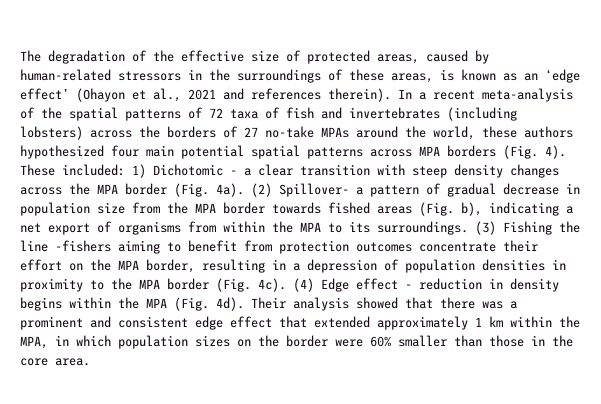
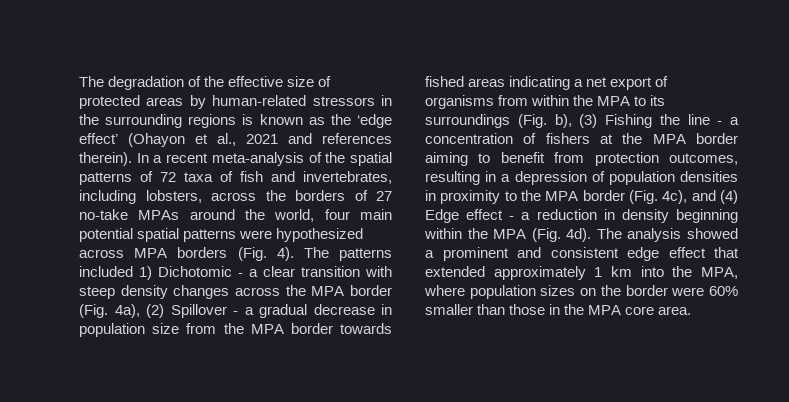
- The degradation of the effective size of protected areas, caused by human-related stressors in the surroundings of these areas, is known as an ‘edge effect’ (Ohayon et al., 2021 and references therein).
+ The degradation of the effective size of protected areas by human-related stressors in the surrounding regions is known as the ‘edge effect’ (Ohayon et al., 2021 and references therein).
- In a recent meta-analysis of the spatial patterns of 72 taxa of fish and invertebrates (including lobsters) across the borders of 27 no-take MPAs around the world, these authors hypothesized four main potential spatial patterns across MPA borders (Fig. 4).
+ In a recent meta-analysis of the spatial patterns of 72 taxa of fish and invertebrates, including lobsters, across the borders of 27 no-take MPAs around the world, four main potential spatial patterns were hypothesized across MPA borders (Fig. 4).
- These included: 1) Dichotomic - a clear transition with steep density changes across the MPA border (Fig. 4a). (2) Spillover- a pattern of gradual decrease in population size from the MPA border towards fished areas (Fig. b), indicating a net export of organisms from within the MPA to its surroundings. (3) Fishing the line -fishers aiming to benefit from protection outcomes concentrate their effort on the MPA border, resulting in a depression of population densities in proximity to the MPA border (Fig. 4c). (4) Edge effect - reduction in density begins within the MPA (Fig. 4d).
+ The patterns included 1) Dichotomic - a clear transition with steep density changes across the MPA border (Fig. 4a), (2) Spillover - a gradual decrease in population size from the MPA border towards fished areas indicating a net export of organisms from within the MPA to its surroundings (Fig. b), (3) Fishing the line - a concentration of fishers at the MPA border aiming to benefit from protection outcomes, resulting in a depression of population densities in proximity to the MPA border (Fig. 4c), and (4) Edge effect - a reduction in density beginning within the MPA (Fig. 4d).
- Their analysis showed that there was a prominent and consistent edge effect that extended approximately 1 km within the MPA, in which population sizes on the border were 60% smaller than those in the core area.
+ The analysis showed a prominent and consistent edge effect that extended approximately 1 km into the MPA, where population sizes on the border were 60% smaller than those in the MPA core area.

